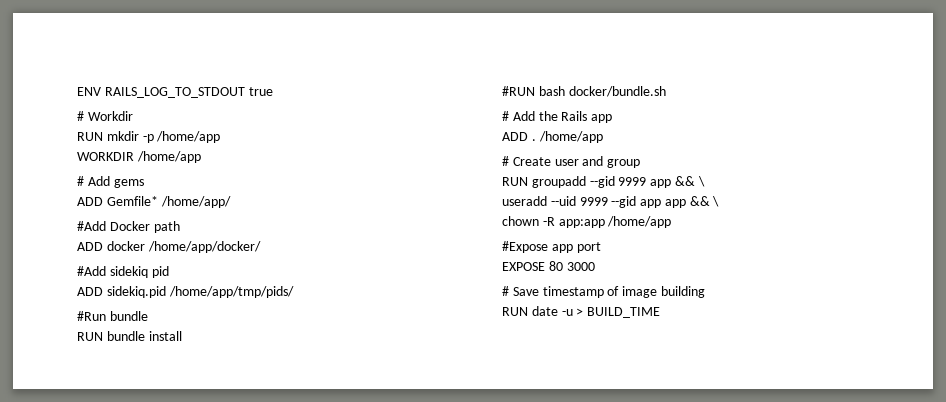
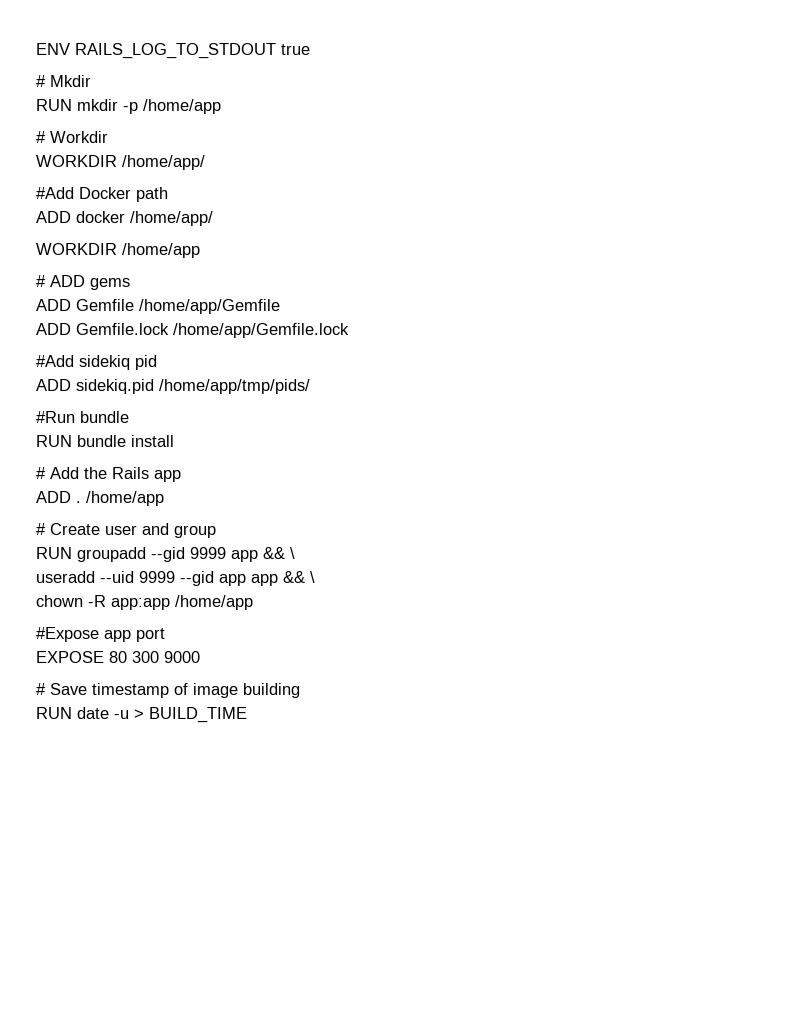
- # Workdir
+ # Mkdir
- WORKDIR /home/app
- # Add gems
- ADD Gemfile* /home/app/
+ # Workdir
+ WORKDIR /home/app/
- ADD docker /home/app/docker/
+ ADD docker /home/app/
+ WORKDIR /home/app
+ # ADD gems
+ ADD Gemfile /home/app/Gemfile
+ ADD Gemfile.lock /home/app/Gemfile.lock
- #RUN bash docker/bundle.sh
- EXPOSE 80 3000
+ EXPOSE 80 300 9000

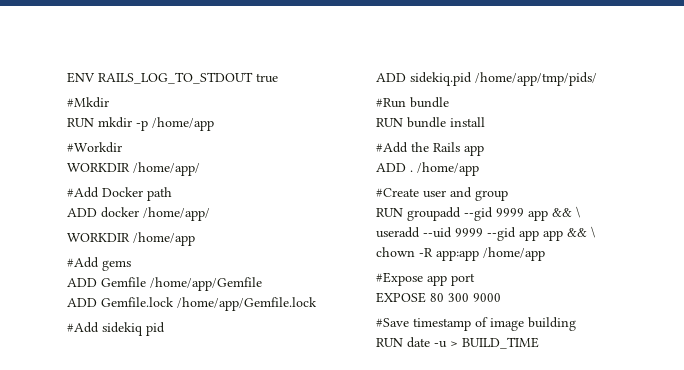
- # Mkdir
+ #Mkdir
- # Workdir
+ #Workdir
- # ADD gems
+ #Add gems
- # Add the Rails app
+ #Add the Rails app
- # Create user and group
+ #Create user and group
- # Save timestamp of image building
+ #Save timestamp of image building

